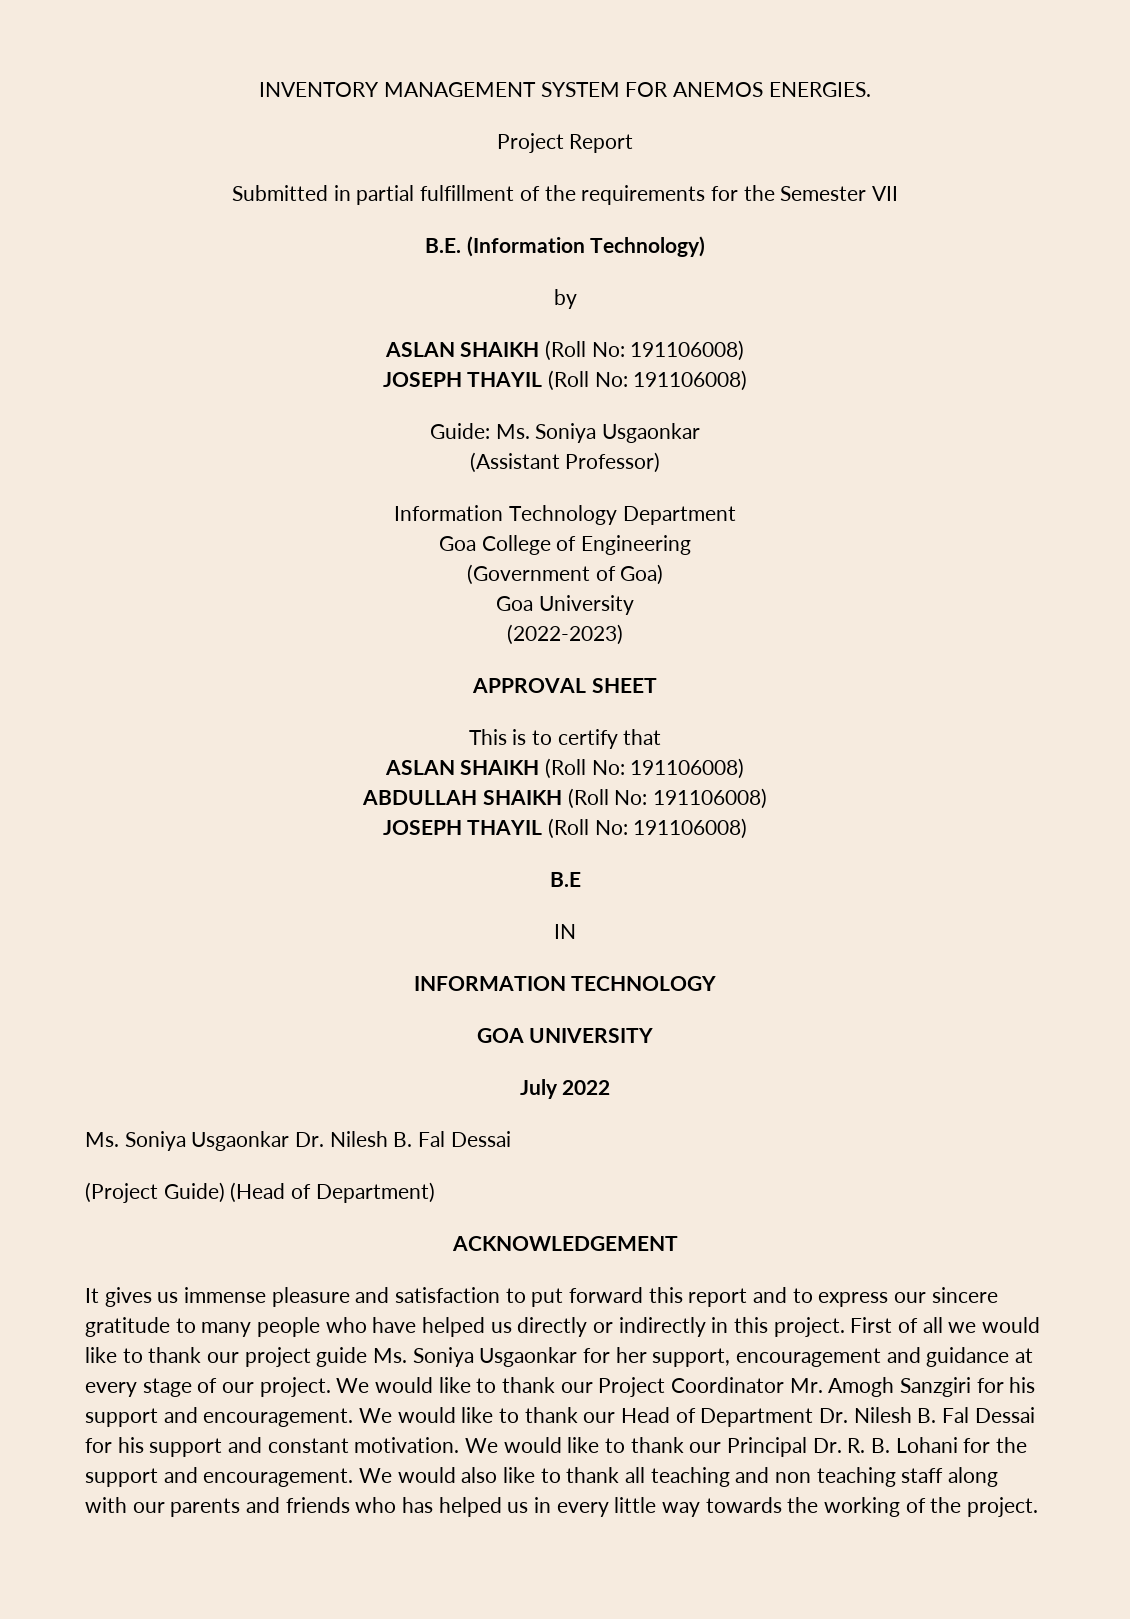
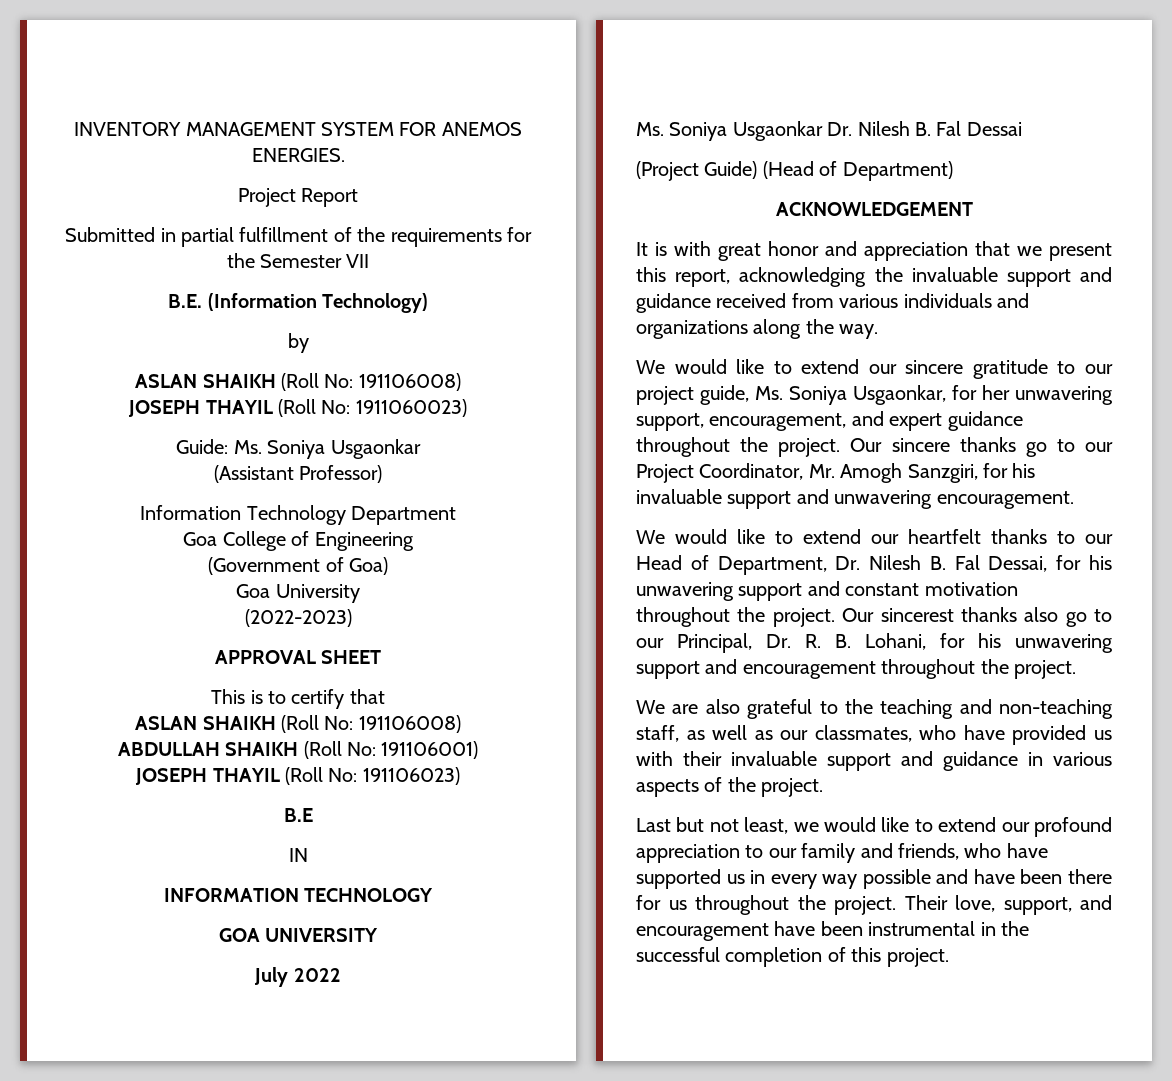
  by
  ASLAN SHAIKH (Roll No: 191106008)
- JOSEPH THAYIL (Roll No: 191106008)
+ JOSEPH THAYIL (Roll No: 1911060023)
- ABDULLAH SHAIKH (Roll No: 191106008)
- JOSEPH THAYIL (Roll No: 191106008)
+ ABDULLAH SHAIKH (Roll No: 191106001)
+ JOSEPH THAYIL (Roll No: 191106023)
- It gives us immense pleasure and satisfaction to put forward this report and to express our sincere gratitude to many people who have helped us directly or indirectly in this project. First of all we would like to thank our project guide Ms. Soniya Usgaonkar for her support, encouragement and guidance at every stage of our project. We would like to thank our Project Coordinator Mr. Amogh Sanzgiri for his support and encouragement. We would like to thank our Head of Department Dr. Nilesh B. Fal Dessai for his support and constant motivation. We would like to thank our Principal Dr. R. B. Lohani for the support and encouragement. We would also like to thank all teaching and non teaching staff along with our parents and friends who has helped us in every little way towards the working of the project.
+ It is with great honor and appreciation that we present this report, acknowledging the invaluable support and guidance received from various individuals and organizations along the way.
+ We would like to extend our sincere gratitude to our project guide, Ms. Soniya Usgaonkar, for her unwavering support, encouragement, and expert guidance throughout the project. Our sincere thanks go to our Project Coordinator, Mr. Amogh Sanzgiri, for his invaluable support and unwavering encouragement.
+ We would like to extend our heartfelt thanks to our Head of Department, Dr. Nilesh B. Fal Dessai, for his unwavering support and constant motivation throughout the project. Our sincerest thanks also go to our Principal, Dr. R. B. Lohani, for his unwavering support and encouragement throughout the project.
+ We are also grateful to the teaching and non-teaching staff, as well as our classmates, who have provided us with their invaluable support and guidance in various aspects of the project.
+ Last but not least, we would like to extend our profound appreciation to our family and friends, who have supported us in every way possible and have been there for us throughout the project. Their love, support, and encouragement have been instrumental in the successful completion of this project.

